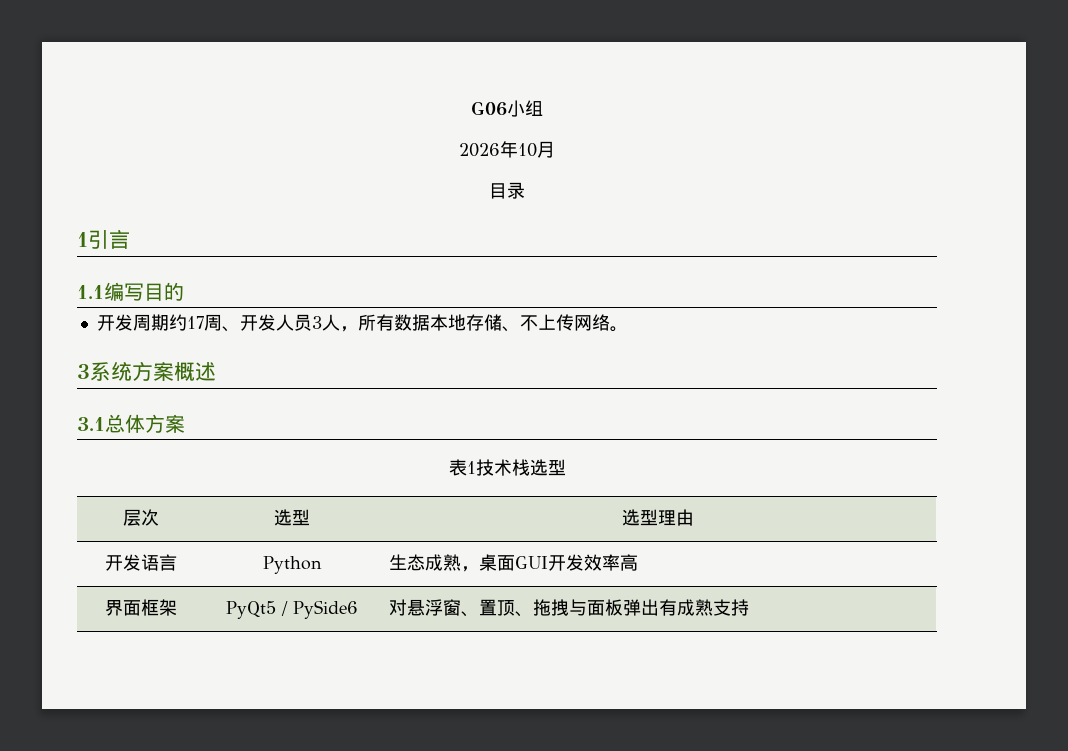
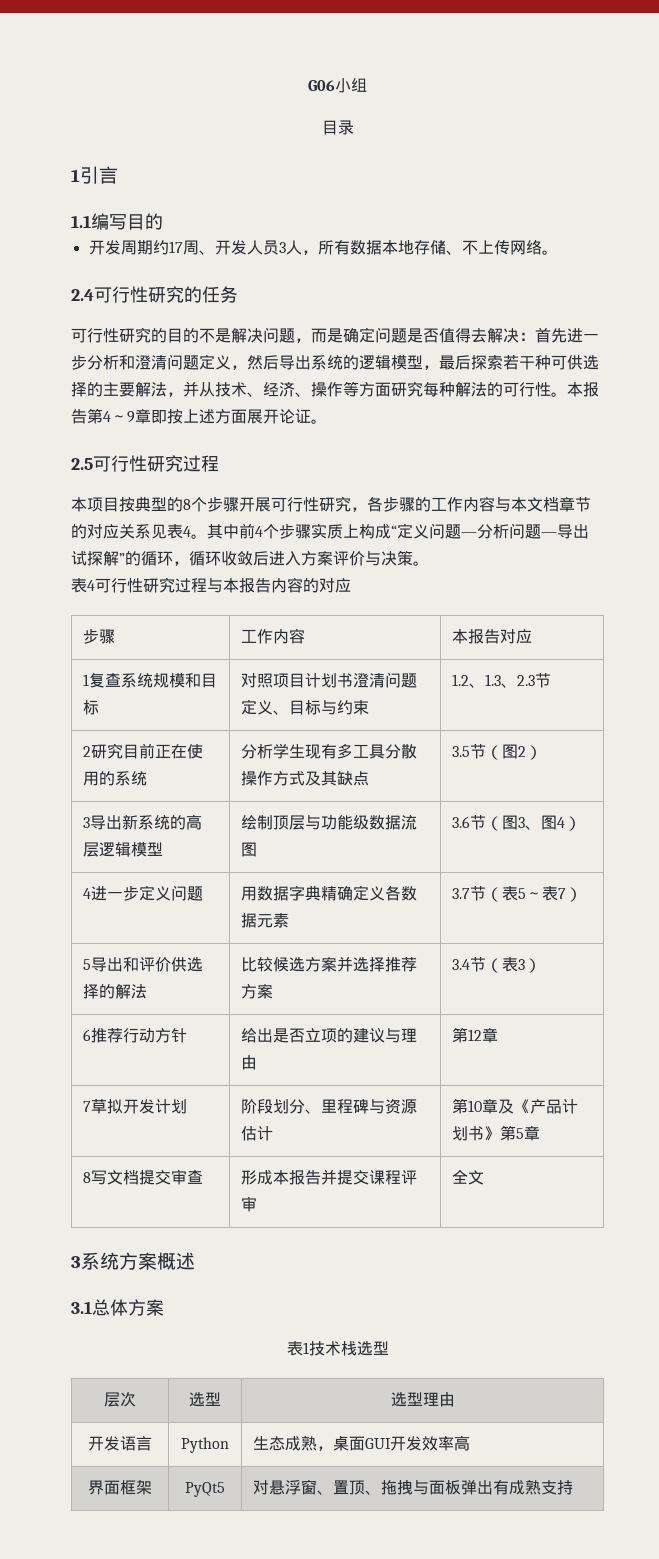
- 2026年10月
+ 2.4可行性研究的任务
+ 可行性研究的目的不是解决问题，而是确定问题是否值得去解决：首先进一步分析和澄清问题定义，然后导出系统的逻辑模型，最后探索若干种可供选择的主要解法，并从技术、经济、操作等方面研究每种解法的可行性。本报告第4～9章即按上述方面展开论证。
+ 2.5可行性研究过程
+ 本项目按典型的8个步骤开展可行性研究，各步骤的工作内容与本文档章节的对应关系见表4。其中前4个步骤实质上构成“定义问题—分析问题—导出试探解”的循环，循环收敛后进入方案评价与决策。
+ 表4可行性研究过程与本报告内容的对应
+ 步骤 | 工作内容 | 本报告对应
+ 1复查系统规模和目标 | 对照项目计划书澄清问题定义、目标与约束 | 1.2、1.3、2.3节
+ 2研究目前正在使用的系统 | 分析学生现有多工具分散操作方式及其缺点 | 3.5节（图2）
+ 3导出新系统的高层逻辑模型 | 绘制顶层与功能级数据流图 | 3.6节（图3、图4）
+ 4进一步定义问题 | 用数据字典精确定义各数据元素 | 3.7节（表5～表7）
+ 5导出和评价供选择的解法 | 比较候选方案并选择推荐方案 | 3.4节（表3）
+ 6推荐行动方针 | 给出是否立项的建议与理由 | 第12章
+ 7草拟开发计划 | 阶段划分、里程碑与资源估计 | 第10章及《产品计划书》第5章
+ 8写文档提交审查 | 形成本报告并提交课程评审 | 全文
- 界面框架 | PyQt5 / PySide6 | 对悬浮窗、置顶、拖拽与面板弹出有成熟支持
+ 界面框架 | PyQt5 | 对悬浮窗、置顶、拖拽与面板弹出有成熟支持

